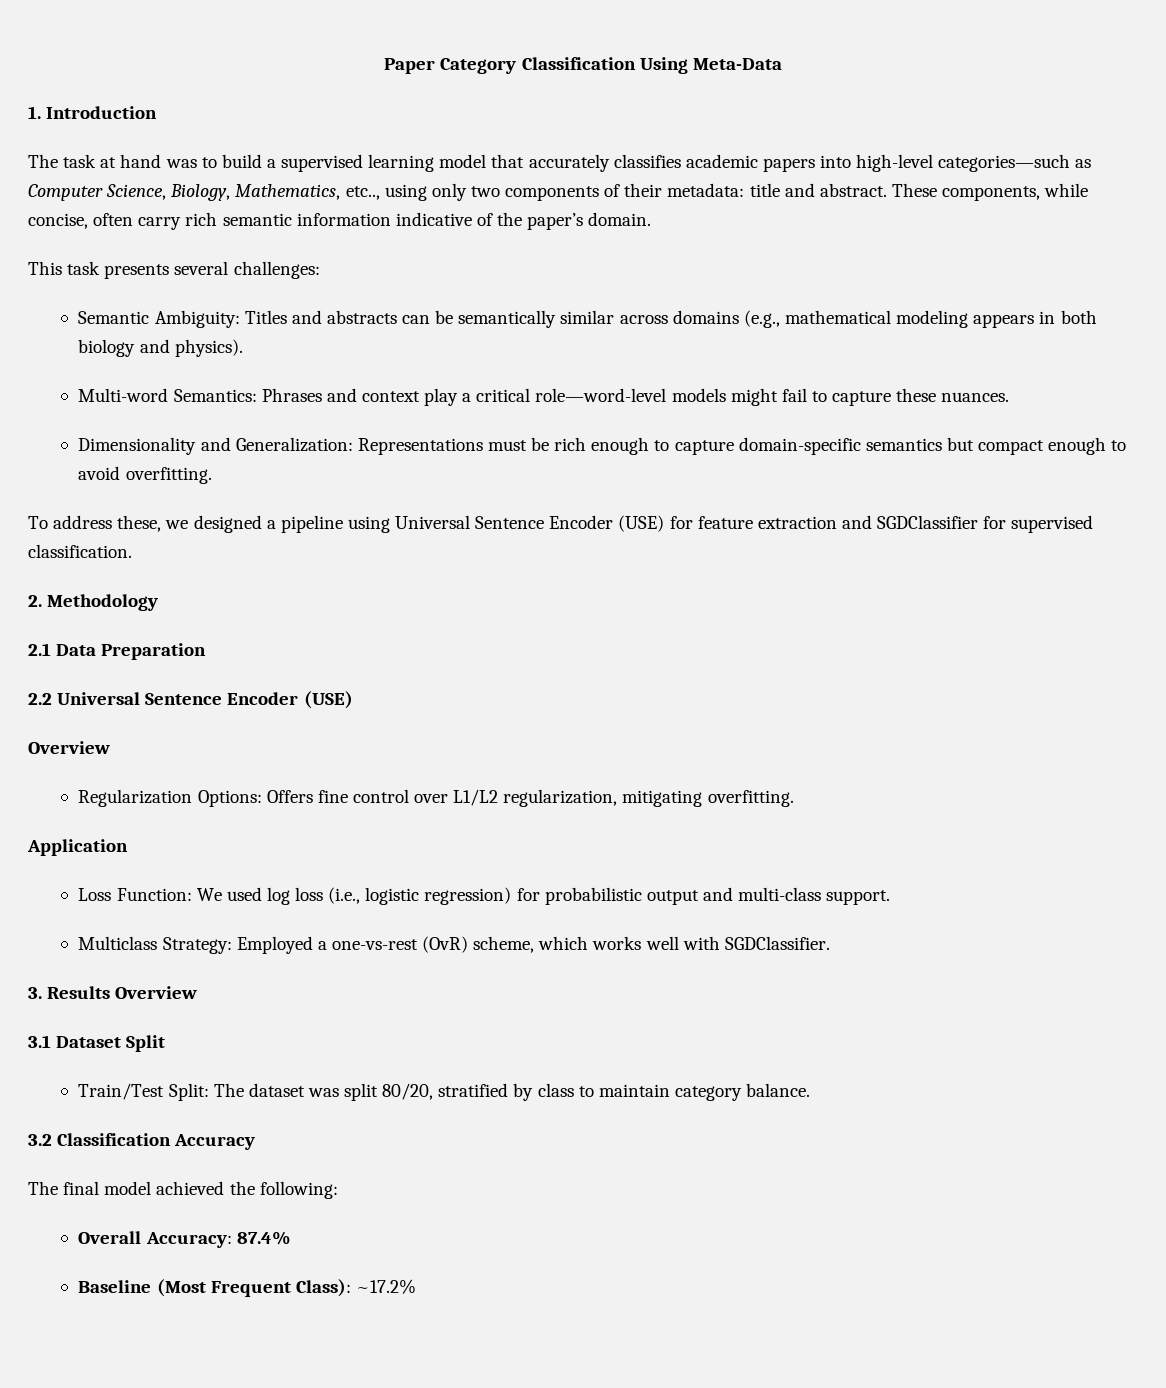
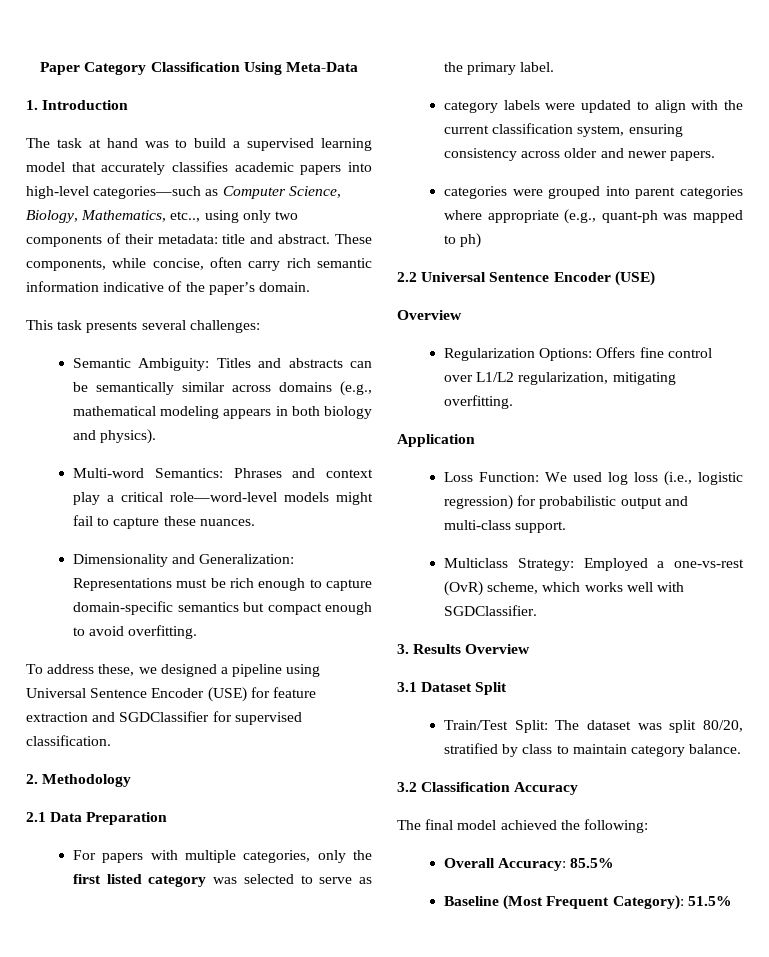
+ For papers with multiple categories, only the first listed category was selected to serve as the primary label.
+ category labels were updated to align with the current classification system, ensuring consistency across older and newer papers.
+ categories were grouped into parent categories where appropriate (e.g., quant-ph was mapped to ph)
- Overall Accuracy: 87.4%
+ Overall Accuracy: 85.5%
- Baseline (Most Frequent Class): ~17.2%
+ Baseline (Most Frequent Category): 51.5%

